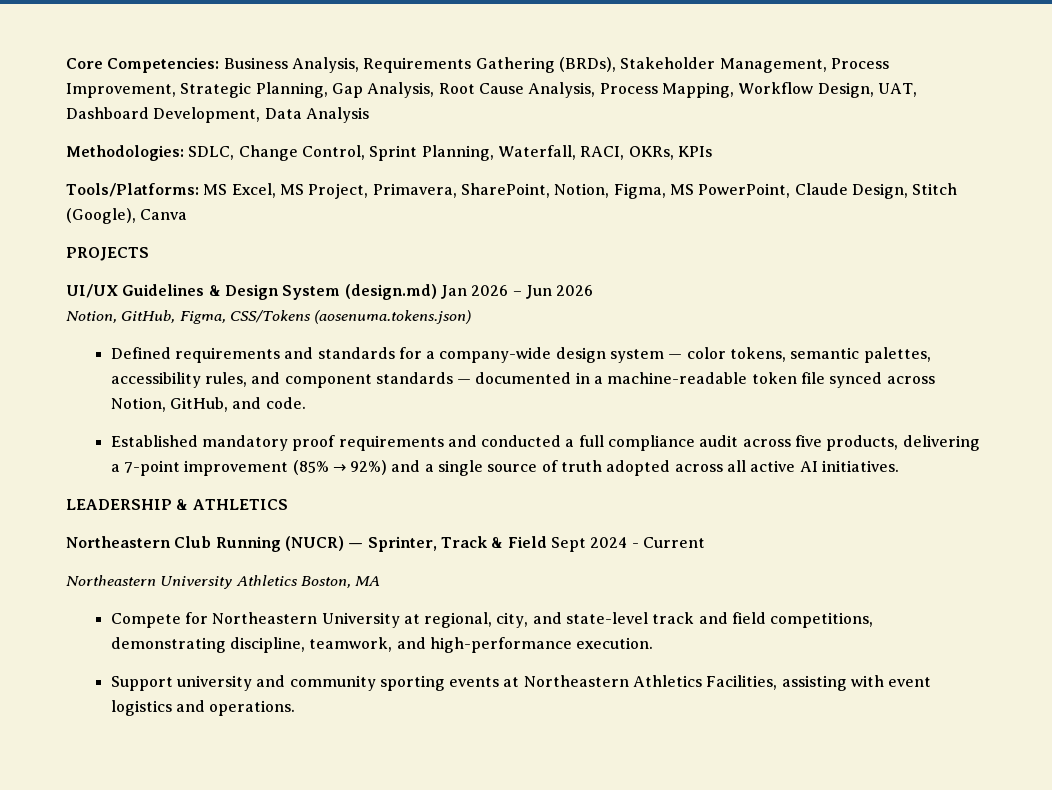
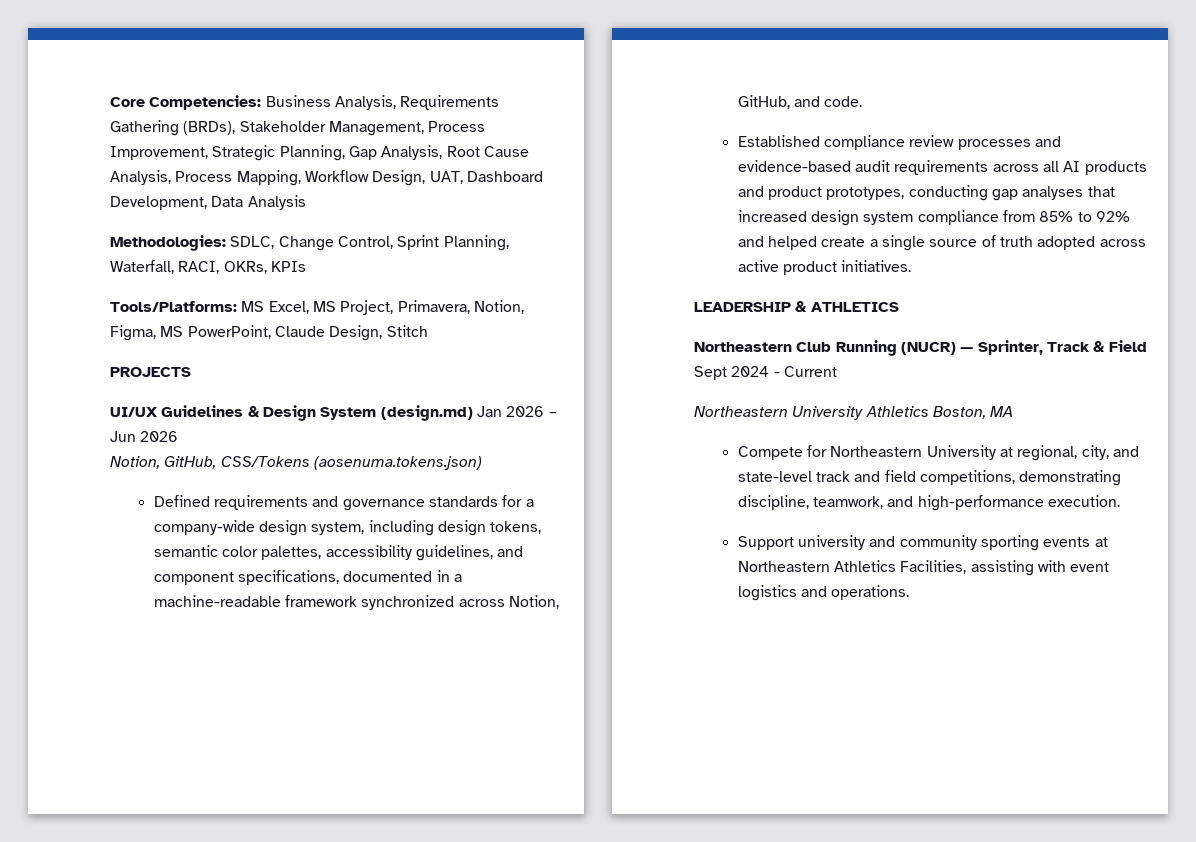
- Tools/Platforms: MS Excel, MS Project, Primavera, SharePoint, Notion, Figma, MS PowerPoint, Claude Design, Stitch (Google), Canva
+ Tools/Platforms: MS Excel, MS Project, Primavera, Notion, Figma, MS PowerPoint, Claude Design, Stitch
- Notion, GitHub, Figma, CSS/Tokens (aosenuma.tokens.json)
+ Notion, GitHub, CSS/Tokens (aosenuma.tokens.json)
- Defined requirements and standards for a company-wide design system — color tokens, semantic palettes, accessibility rules, and component standards — documented in a machine-readable token file synced across Notion, GitHub, and code.
+ Defined requirements and governance standards for a company-wide design system, including design tokens, semantic color palettes, accessibility guidelines, and component specifications, documented in a machine-readable framework synchronized across Notion, GitHub, and code.
- Established mandatory proof requirements and conducted a full compliance audit across five products, delivering a 7-point improvement (85% → 92%) and a single source of truth adopted across all active AI initiatives.
+ Established compliance review processes and evidence-based audit requirements across all AI products and product prototypes, conducting gap analyses that increased design system compliance from 85% to 92% and helped create a single source of truth adopted across active product initiatives.

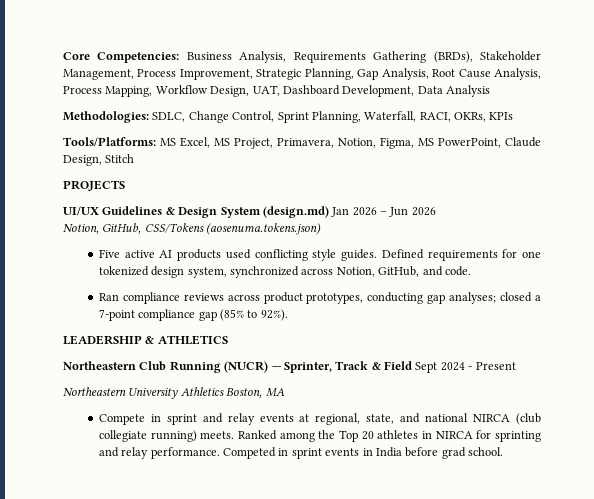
- Defined requirements and governance standards for a company-wide design system, including design tokens, semantic color palettes, accessibility guidelines, and component specifications, documented in a machine-readable framework synchronized across Notion, GitHub, and code.
+ Five active AI products used conflicting style guides. Defined requirements for one tokenized design system, synchronized across Notion, GitHub, and code.
- Established compliance review processes and evidence-based audit requirements across all AI products and product prototypes, conducting gap analyses that increased design system compliance from 85% to 92% and helped create a single source of truth adopted across active product initiatives.
+ Ran compliance reviews across product prototypes, conducting gap analyses; closed a 7-point compliance gap (85% to 92%).
- Northeastern Club Running (NUCR) — Sprinter, Track & Field Sept 2024 - Current
+ Northeastern Club Running (NUCR) — Sprinter, Track & Field Sept 2024 - Present
- Compete for Northeastern University at regional, city, and state-level track and field competitions, demonstrating discipline, teamwork, and high-performance execution.
- Support university and community sporting events at Northeastern Athletics Facilities, assisting with event logistics and operations.
+ Compete in sprint and relay events at regional, state, and national NIRCA (club collegiate running) meets. Ranked among the Top 20 athletes in NIRCA for sprinting and relay performance. Competed in sprint events in India before grad school.

